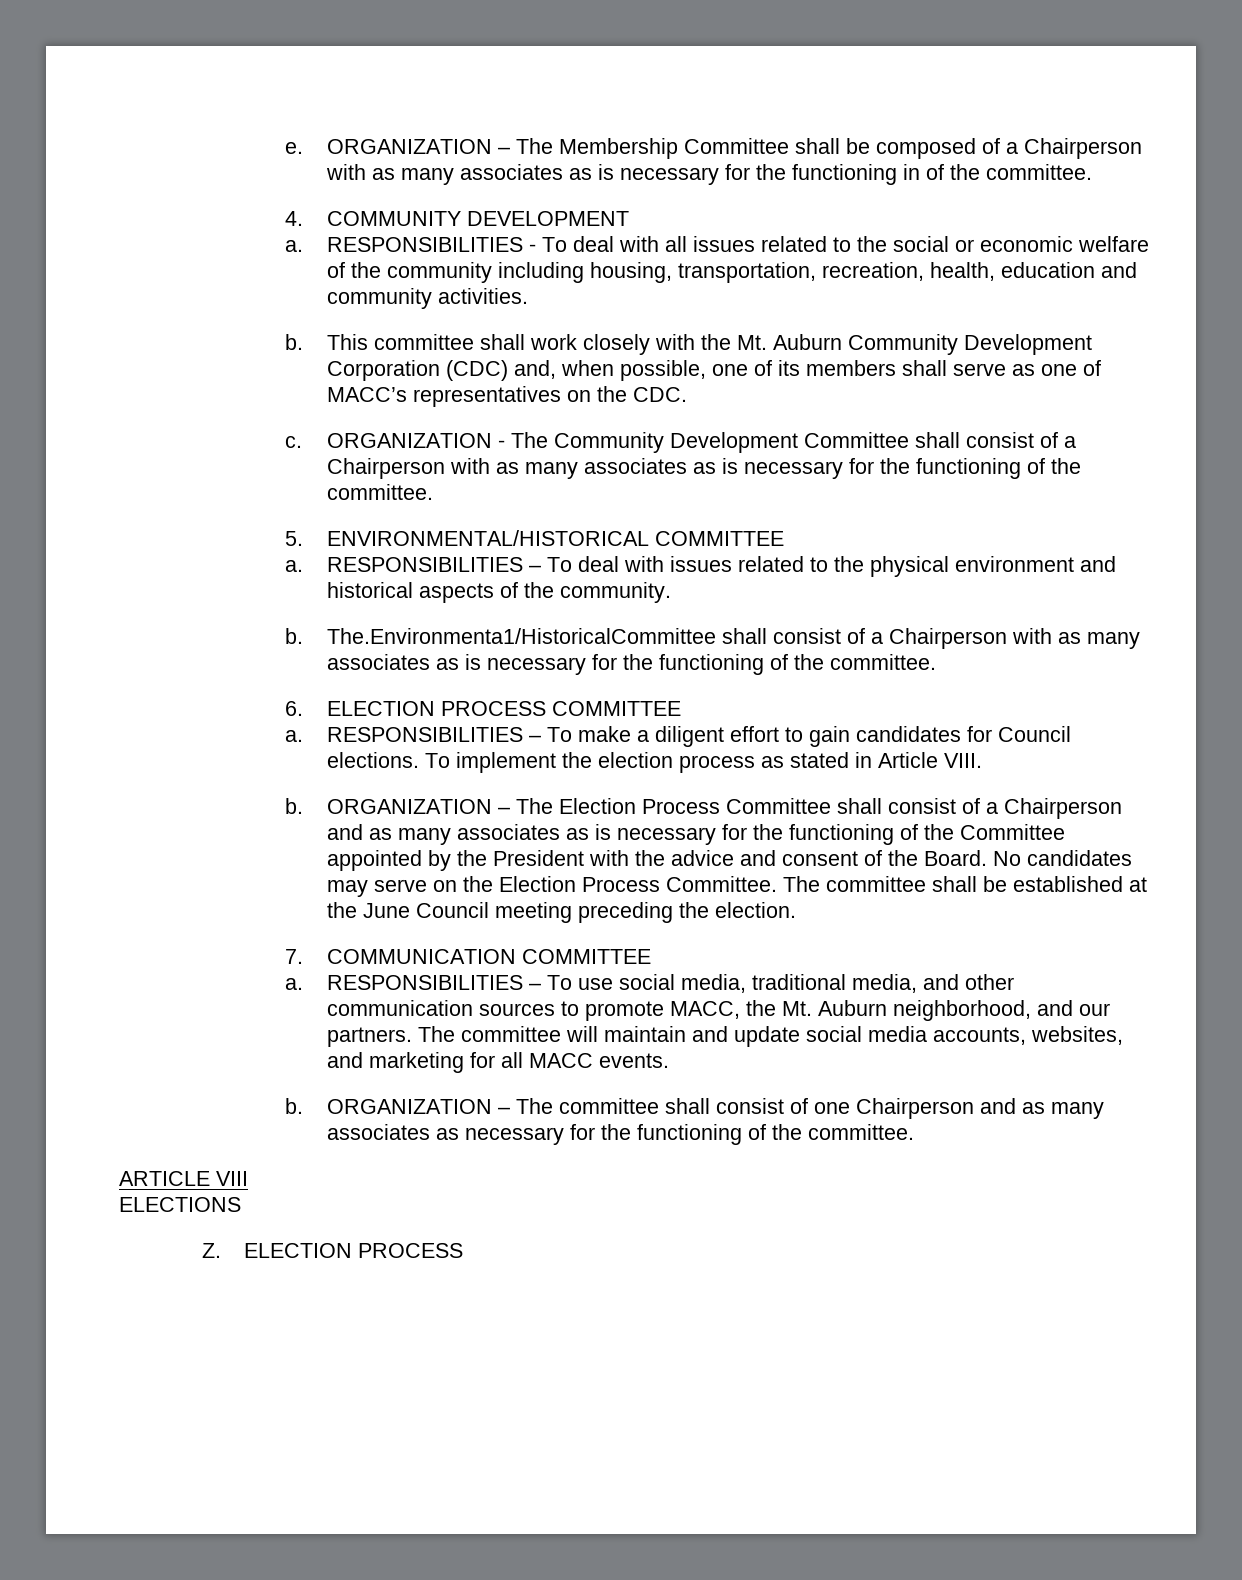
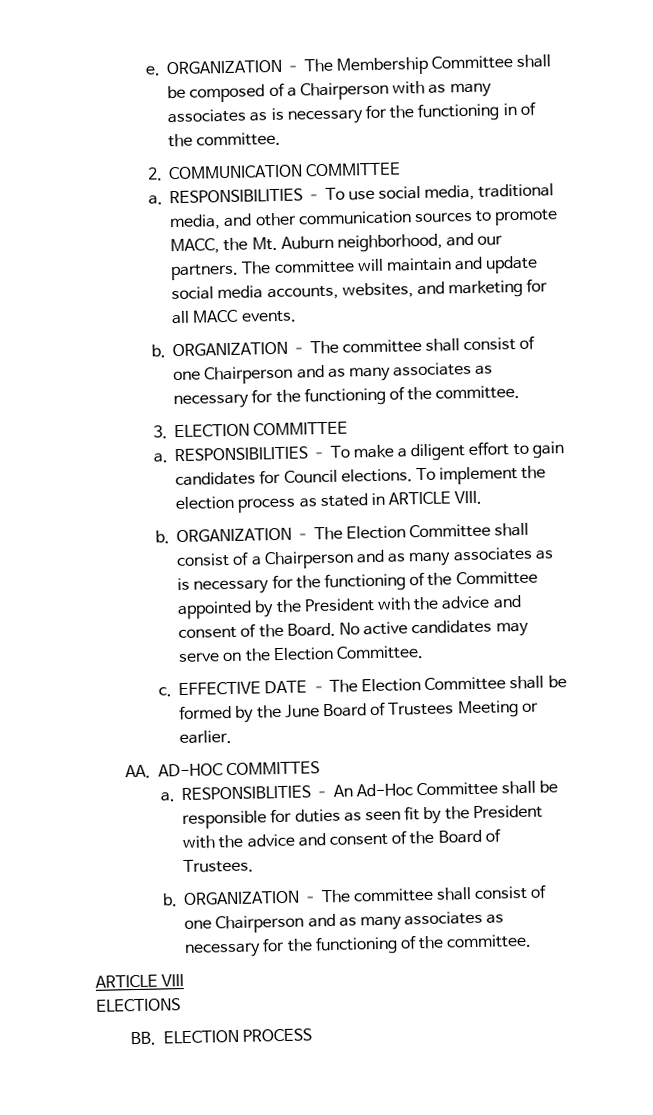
- 4. COMMUNITY DEVELOPMENT
- a. RESPONSIBILITIES - To deal with all issues related to the social or economic welfare of the community including housing, transportation, recreation, health, education and community activities.
- b. This committee shall work closely with the Mt. Auburn Community Development Corporation (CDC) and, when possible, one of its members shall serve as one of MACC’s representatives on the CDC.
- c. ORGANIZATION - The Community Development Committee shall consist of a Chairperson with as many associates as is necessary for the functioning of the committee.
- 5. ENVIRONMENTAL/HISTORICAL COMMITTEE
- a. RESPONSIBILITIES – To deal with issues related to the physical environment and historical aspects of the community.
- b. The.Environmenta1/HistoricalCommittee shall consist of a Chairperson with as many associates as is necessary for the functioning of the committee.
- 6. ELECTION PROCESS COMMITTEE
- a. RESPONSIBILITIES – To make a diligent effort to gain candidates for Council elections. To implement the election process as stated in Article VIII.
- b. ORGANIZATION – The Election Process Committee shall consist of a Chairperson and as many associates as is necessary for the functioning of the Committee appointed by the President with the advice and consent of the Board. No candidates may serve on the Election Process Committee. The committee shall be established at the June Council meeting preceding the election.
- 7. COMMUNICATION COMMITTEE
+ 2. COMMUNICATION COMMITTEE
+ 3. ELECTION COMMITTEE
+ a. RESPONSIBILITIES – To make a diligent effort to gain candidates for Council elections. To implement the election process as stated in ARTICLE VIII.
+ b. ORGANIZATION – The Election Committee shall consist of a Chairperson and as many associates as is necessary for the functioning of the Committee appointed by the President with the advice and consent of the Board. No active candidates may serve on the Election Committee.
+ c. EFFECTIVE DATE – The Election Committee shall be formed by the June Board of Trustees Meeting or earlier.
+ AA. AD-HOC COMMITTES
+ a. RESPONSIBLITIES – An Ad-Hoc Committee shall be responsible for duties as seen fit by the President with the advice and consent of the Board of Trustees.
+ b. ORGANIZATION – The committee shall consist of one Chairperson and as many associates as necessary for the functioning of the committee.
- Z. ELECTION PROCESS
+ BB. ELECTION PROCESS

